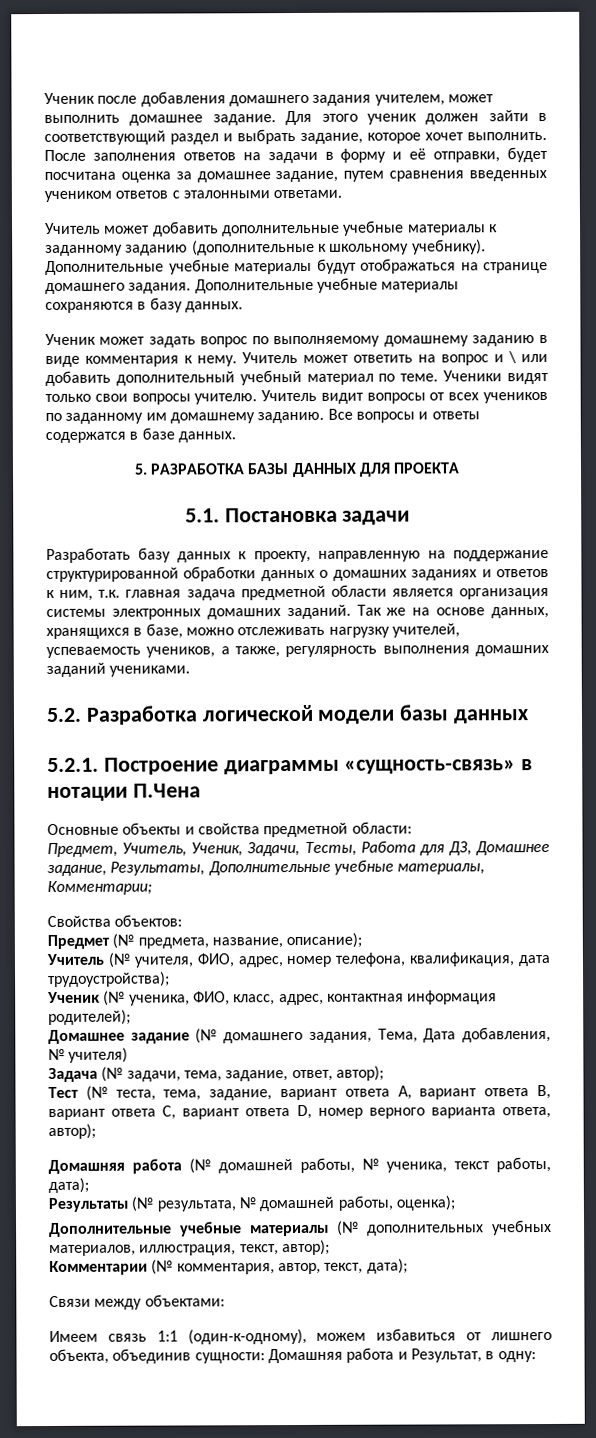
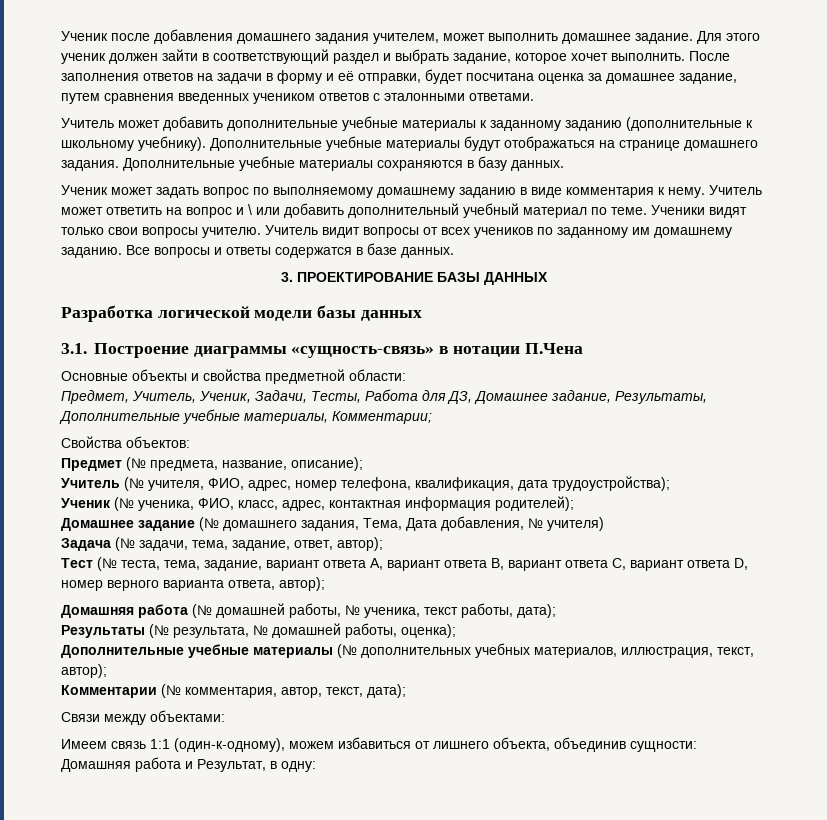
- 5. РАЗРАБОТКА БАЗЫ ДАННЫХ ДЛЯ ПРОЕКТА
- 5.1. Постановка задачи
- Разработать базу данных к проекту, направленную на поддержание структурированной обработки данных о домашних заданиях и ответов к ним, т.к. главная задача предметной области является организация системы электронных домашних заданий. Так же на основе данных, хранящихся в базе, можно отслеживать нагрузку учителей, успеваемость учеников, а также, регулярность выполнения домашних заданий учениками.
- 5.2. Разработка логической модели базы данных
+ 3. ПРОЕКТИРОВАНИЕ БАЗЫ ДАННЫХ
+ Разработка логической модели базы данных
- 5.2.1. Построение диаграммы «сущность-связь» в нотации П.Чена
+ 3.1. Построение диаграммы «сущность-связь» в нотации П.Чена

